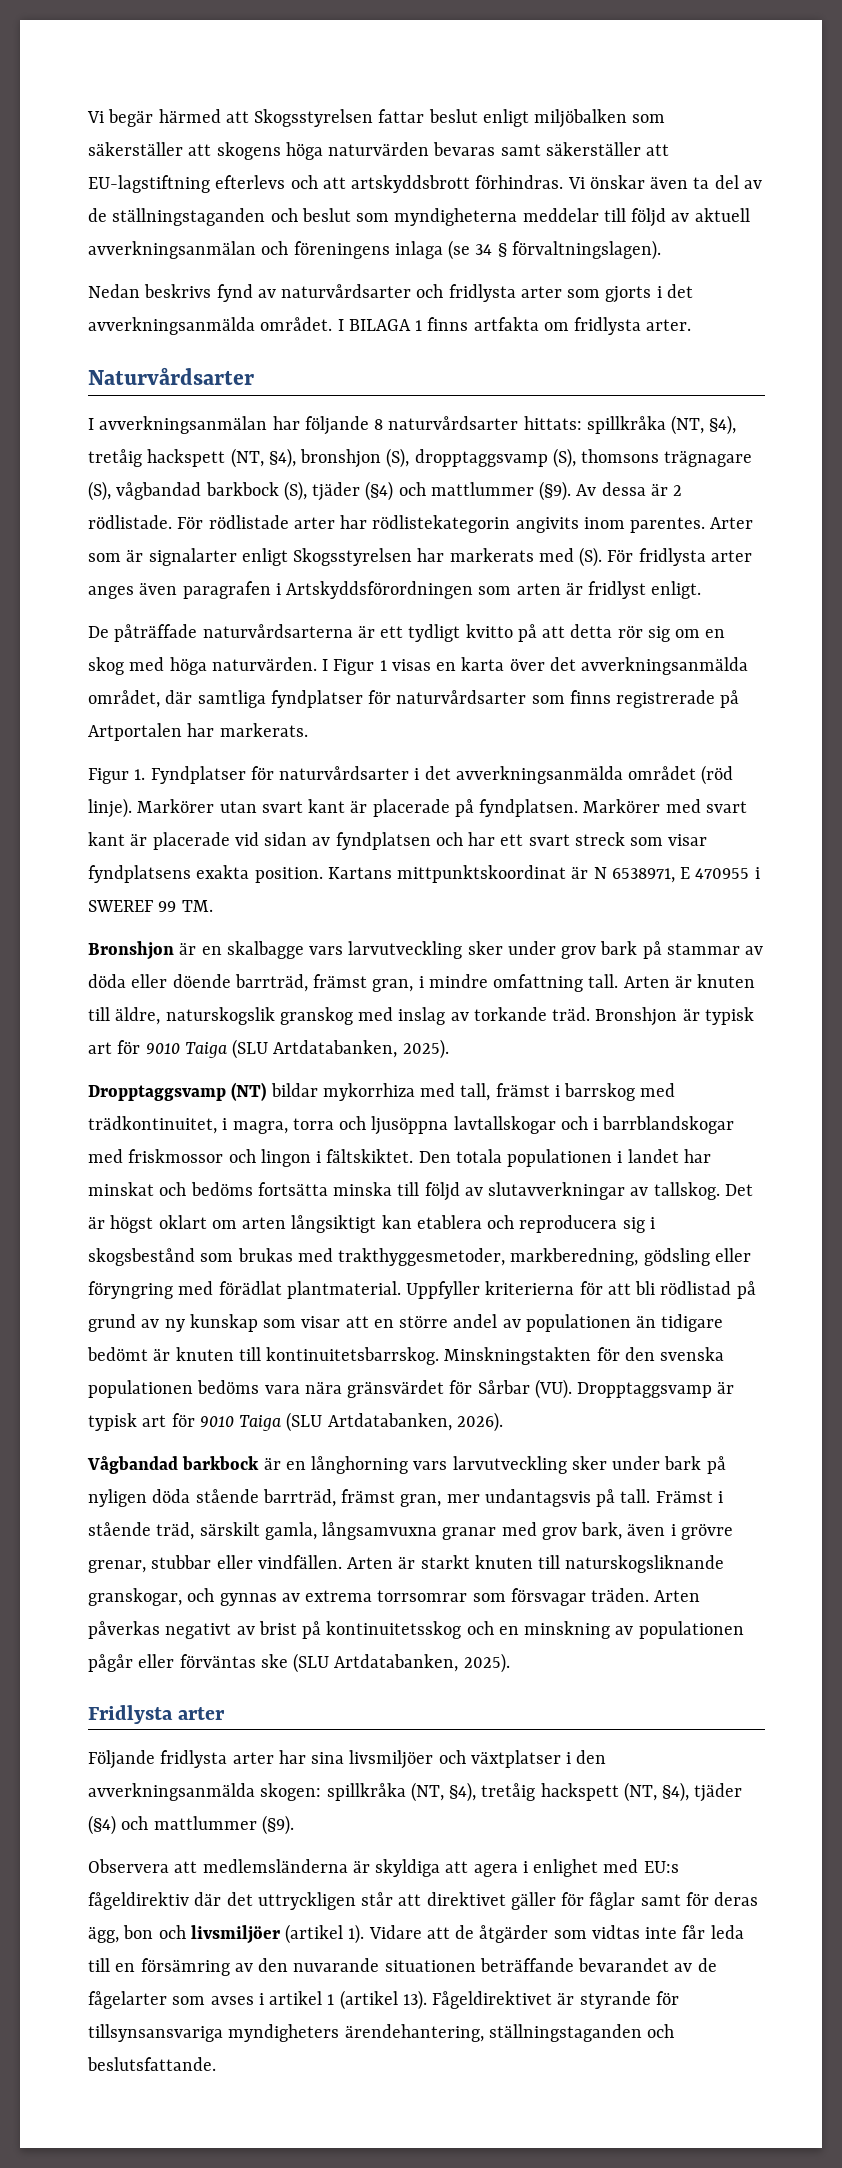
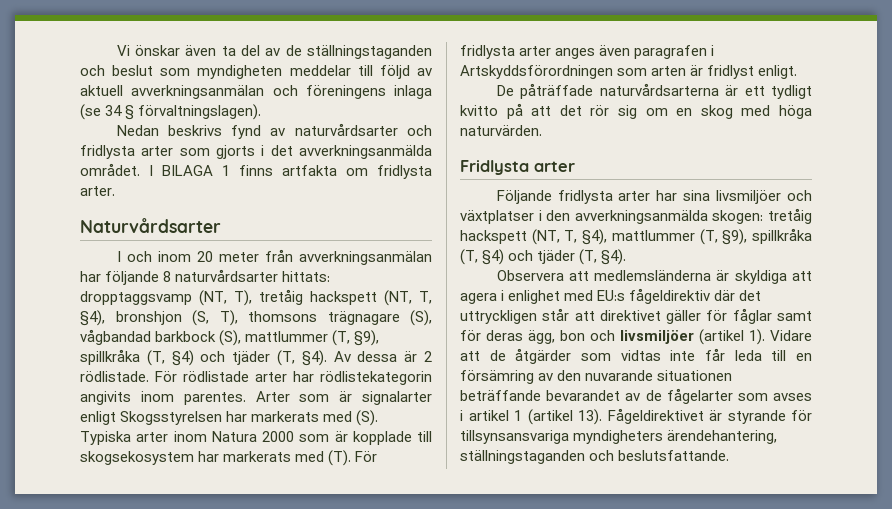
- Vi begär härmed att Skogsstyrelsen fattar beslut enligt miljöbalken som säkerställer att skogens höga naturvärden bevaras samt säkerställer att EU-lagstiftning efterlevs och att artskyddsbrott förhindras. Vi önskar även ta del av de ställningstaganden och beslut som myndigheterna meddelar till följd av aktuell avverkningsanmälan och föreningens inlaga (se 34 § förvaltningslagen).
+ Vi önskar även ta del av de ställningstaganden och beslut som myndigheten meddelar till följd av aktuell avverkningsanmälan och föreningens inlaga (se 34 § förvaltningslagen).
- I avverkningsanmälan har följande 8 naturvårdsarter hittats: spillkråka (NT, §4), tretåig hackspett (NT, §4), bronshjon (S), dropptaggsvamp (S), thomsons trägnagare (S), vågbandad barkbock (S), tjäder (§4) och mattlummer (§9).
+ I och inom 20 meter från avverkningsanmälan har följande 8 naturvårdsarter hittats: dropptaggsvamp (NT, T), tretåig hackspett (NT, T, §4), bronshjon (S, T), thomsons trägnagare (S), vågbandad barkbock (S), mattlummer (T, §9), spillkråka (T, §4) och tjäder (T, §4).
- Arter som är signalarter enligt Skogsstyrelsen har markerats med (S). För fridlysta arter anges även paragrafen i Artskyddsförordningen som arten är fridlyst enligt.
+ Arter som är signalarter enligt Skogsstyrelsen har markerats med (S). Typiska arter inom Natura 2000 som är kopplade till skogsekosystem har markerats med (T). För fridlysta arter anges även paragrafen i Artskyddsförordningen som arten är fridlyst enligt.
- De påträffade naturvårdsarterna är ett tydligt kvitto på att detta rör sig om en skog med höga naturvärden. I Figur 1 visas en karta över det avverkningsanmälda området, där samtliga fyndplatser för naturvårdsarter som finns registrerade på Artportalen har markerats.
- Figur 1. Fyndplatser för naturvårdsarter i det avverkningsanmälda området (röd linje). Markörer utan svart kant är placerade på fyndplatsen. Markörer med svart kant är placerade vid sidan av fyndplatsen och har ett svart streck som visar fyndplatsens exakta position. Kartans mittpunktskoordinat är N 6538971, E 470955 i SWEREF 99 TM.
- Bronshjon är en skalbagge vars larvutveckling sker under grov bark på stammar av döda eller döende barrträd, främst gran, i mindre omfattning tall. Arten är knuten till äldre, naturskogslik granskog med inslag av torkande träd. Bronshjon är typisk art för 9010 Taiga (SLU Artdatabanken, 2025).
- Dropptaggsvamp (NT) bildar mykorrhiza med tall, främst i barrskog med trädkontinuitet, i magra, torra och ljusöppna lavtallskogar och i barrblandskogar med friskmossor och lingon i fältskiktet. Den totala populationen i landet har minskat och bedöms fortsätta minska till följd av slutavverkningar av tallskog. Det är högst oklart om arten långsiktigt kan etablera och reproducera sig i skogsbestånd som brukas med trakthyggesmetoder, markberedning, gödsling eller föryngring med förädlat plantmaterial. Uppfyller kriterierna för att bli rödlistad på grund av ny kunskap som visar att en större andel av populationen än tidigare bedömt är knuten till kontinuitetsbarrskog. Minskningstakten för den svenska populationen bedöms vara nära gränsvärdet för Sårbar (VU). Dropptaggsvamp är typisk art för 9010 Taiga (SLU Artdatabanken, 2026).
- Vågbandad barkbock är en långhorning vars larvutveckling sker under bark på nyligen döda stående barrträd, främst gran, mer undantagsvis på tall. Främst i stående träd, särskilt gamla, långsamvuxna granar med grov bark, även i grövre grenar, stubbar eller vindfällen. Arten är starkt knuten till naturskogsliknande granskogar, och gynnas av extrema torrsomrar som försvagar träden. Arten påverkas negativt av brist på kontinuitetsskog och en minskning av populationen pågår eller förväntas ske (SLU Artdatabanken, 2025).
+ De påträffade naturvårdsarterna är ett tydligt kvitto på att det rör sig om en skog med höga naturvärden.
- Följande fridlysta arter har sina livsmiljöer och växtplatser i den avverkningsanmälda skogen: spillkråka (NT, §4), tretåig hackspett (NT, §4), tjäder (§4) och mattlummer (§9).
+ Följande fridlysta arter har sina livsmiljöer och växtplatser i den avverkningsanmälda skogen: tretåig hackspett (NT, T, §4), mattlummer (T, §9), spillkråka (T, §4) och tjäder (T, §4).

